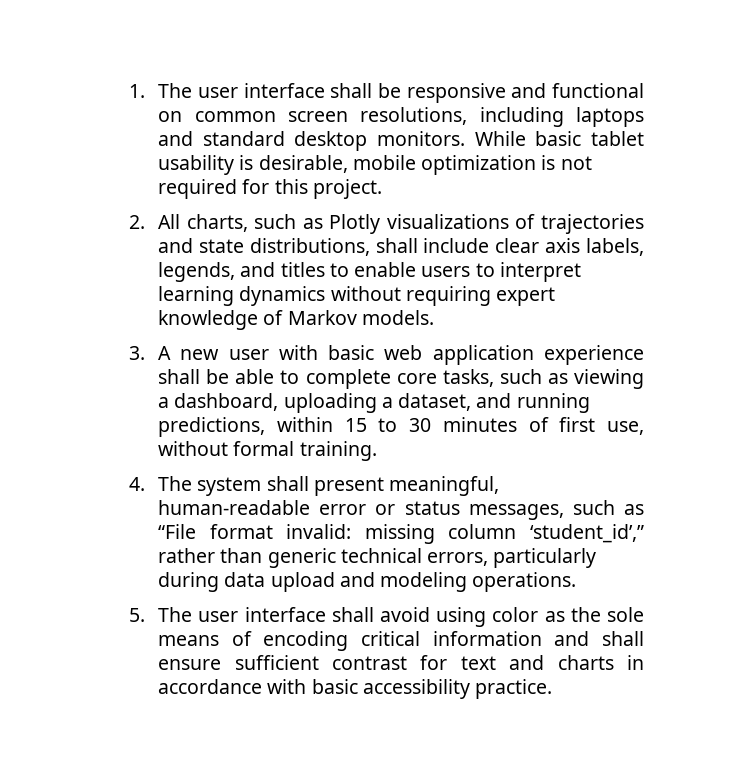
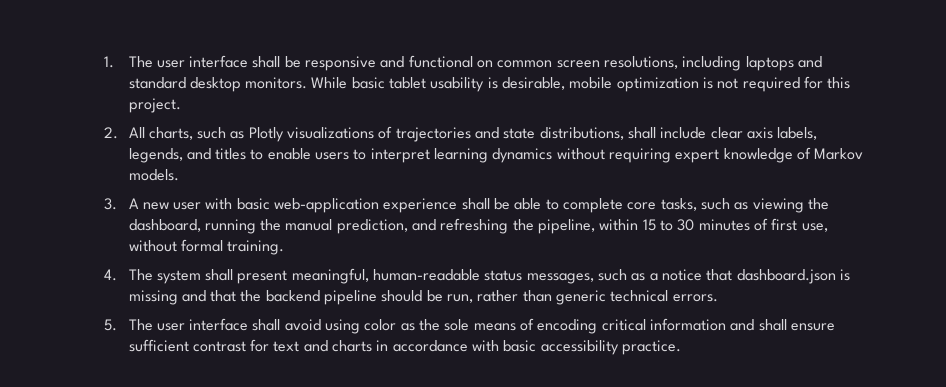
- 3. A new user with basic web application experience shall be able to complete core tasks, such as viewing a dashboard, uploading a dataset, and running predictions, within 15 to 30 minutes of first use, without formal training.
+ 3. A new user with basic web-application experience shall be able to complete core tasks, such as viewing the dashboard, running the manual prediction, and refreshing the pipeline, within 15 to 30 minutes of first use, without formal training.
- 4. The system shall present meaningful, human-readable error or status messages, such as “File format invalid: missing column ‘student_id’,” rather than generic technical errors, particularly during data upload and modeling operations.
+ 4. The system shall present meaningful, human-readable status messages, such as a notice that dashboard.json is missing and that the backend pipeline should be run, rather than generic technical errors.

